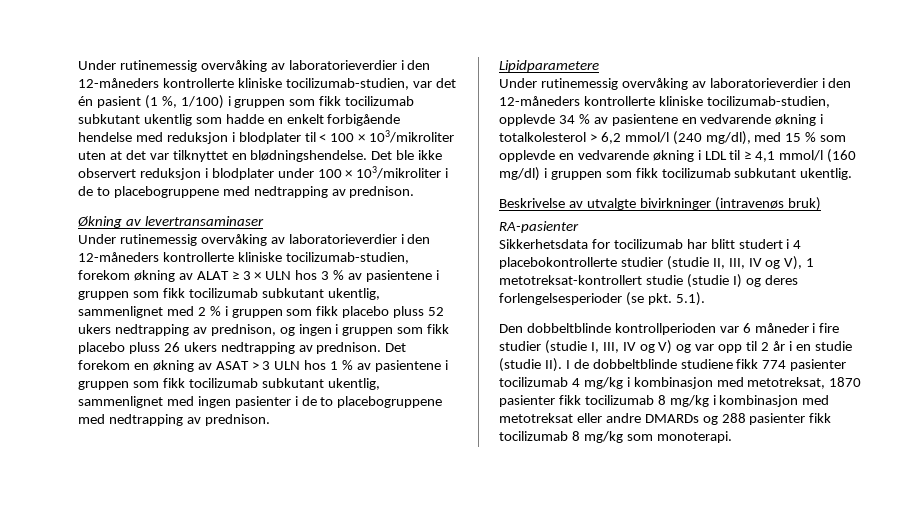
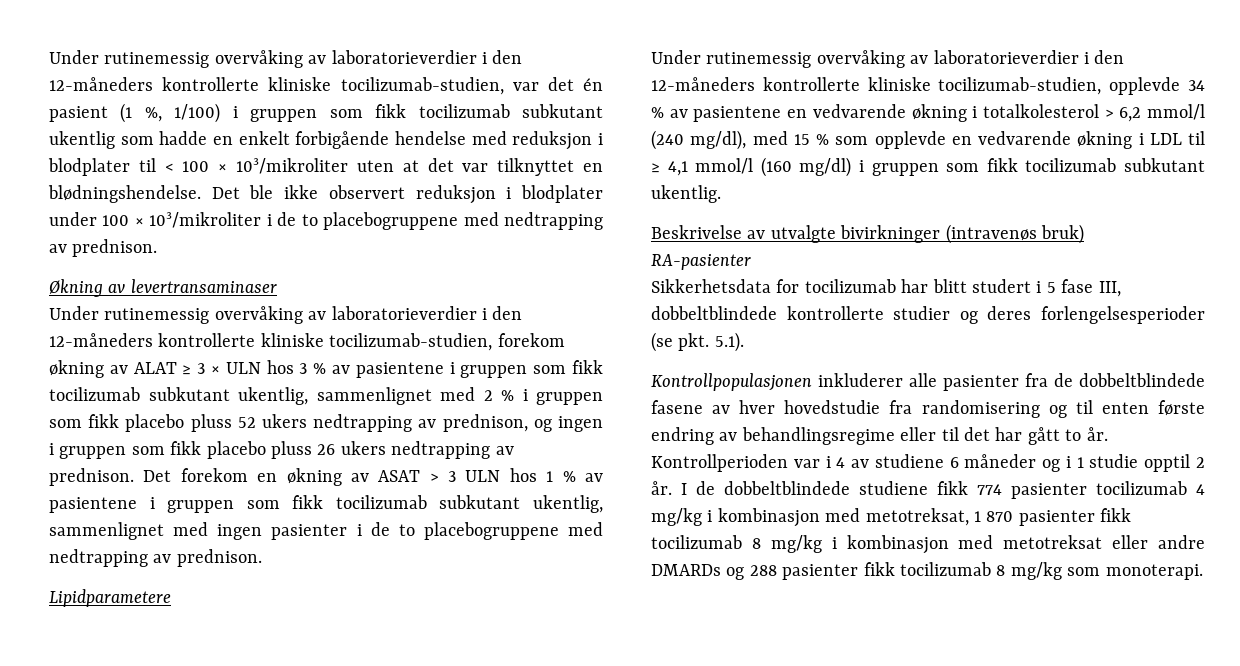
- Sikkerhetsdata for tocilizumab har blitt studert i 4 placebokontrollerte studier (studie II, III, IV og V), 1 metotreksat-kontrollert studie (studie I) og deres forlengelsesperioder (se pkt. 5.1).
+ Sikkerhetsdata for tocilizumab har blitt studert i 5 fase III, dobbeltblindede kontrollerte studier og deres forlengelsesperioder (se pkt. 5.1).
- Den dobbeltblinde kontrollperioden var 6 måneder i fire studier (studie I, III, IV og V) og var opp til 2 år i en studie (studie II). I de dobbeltblinde studiene fikk 774 pasienter tocilizumab 4 mg/kg i kombinasjon med metotreksat, 1870 pasienter fikk tocilizumab 8 mg/kg i kombinasjon med metotreksat eller andre DMARDs og 288 pasienter fikk tocilizumab 8 mg/kg som monoterapi.
+ Kontrollpopulasjonen inkluderer alle pasienter fra de dobbeltblindede fasene av hver hovedstudie fra randomisering og til enten første endring av behandlingsregime eller til det har gått to år. Kontrollperioden var i 4 av studiene 6 måneder og i 1 studie opptil 2 år. I de dobbeltblindede studiene fikk 774 pasienter tocilizumab 4 mg/kg i kombinasjon med metotreksat, 1 870 pasienter fikk tocilizumab 8 mg/kg i kombinasjon med metotreksat eller andre DMARDs og 288 pasienter fikk tocilizumab 8 mg/kg som monoterapi.

